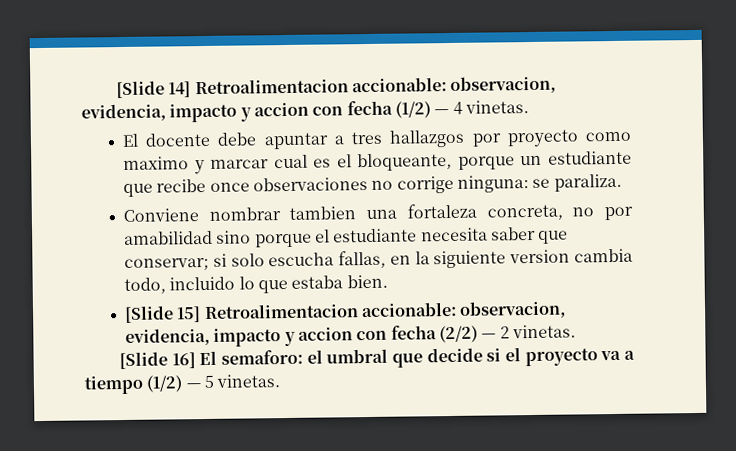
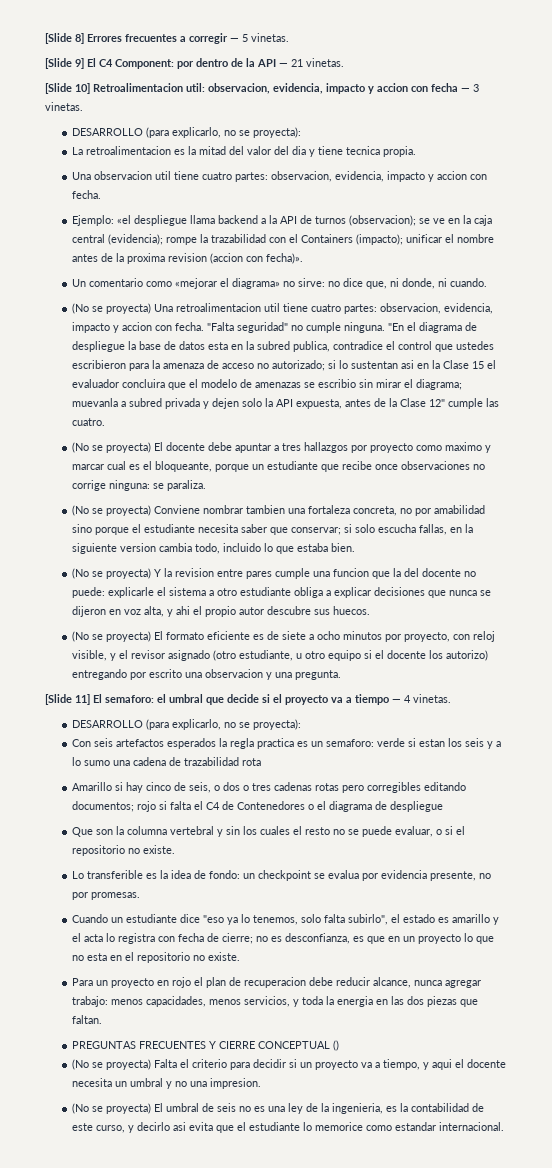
- [Slide 14] Retroalimentacion accionable: observacion, evidencia, impacto y accion con fecha (1/2) — 4 vinetas.
- El docente debe apuntar a tres hallazgos por proyecto como maximo y marcar cual es el bloqueante, porque un estudiante que recibe once observaciones no corrige ninguna: se paraliza.
+ [Slide 8] Errores frecuentes a corregir — 5 vinetas.
+ [Slide 9] El C4 Component: por dentro de la API — 21 vinetas.
+ [Slide 10] Retroalimentacion util: observacion, evidencia, impacto y accion con fecha — 3 vinetas.
+ DESARROLLO (para explicarlo, no se proyecta):
+ La retroalimentacion es la mitad del valor del dia y tiene tecnica propia.
+ Una observacion util tiene cuatro partes: observacion, evidencia, impacto y accion con fecha.
+ Ejemplo: «el despliegue llama backend a la API de turnos (observacion); se ve en la caja central (evidencia); rompe la trazabilidad con el Containers (impacto); unificar el nombre antes de la proxima revision (accion con fecha)».
+ Un comentario como «mejorar el diagrama» no sirve: no dice que, ni donde, ni cuando.
+ (No se proyecta) Una retroalimentacion util tiene cuatro partes: observacion, evidencia, impacto y accion con fecha. "Falta seguridad" no cumple ninguna. "En el diagrama de despliegue la base de datos esta en la subred publica, contradice el control que ustedes escribieron para la amenaza de acceso no autorizado; si lo sustentan asi en la Clase 15 el evaluador concluira que el modelo de amenazas se escribio sin mirar el diagrama; muevanla a subred privada y dejen solo la API expuesta, antes de la Clase 12" cumple las cuatro.
+ (No se proyecta) El docente debe apuntar a tres hallazgos por proyecto como maximo y marcar cual es el bloqueante, porque un estudiante que recibe once observaciones no corrige ninguna: se paraliza.
- Conviene nombrar tambien una fortaleza concreta, no por amabilidad sino porque el estudiante necesita saber que conservar; si solo escucha fallas, en la siguiente version cambia todo, incluido lo que estaba bien.
+ (No se proyecta) Conviene nombrar tambien una fortaleza concreta, no por amabilidad sino porque el estudiante necesita saber que conservar; si solo escucha fallas, en la siguiente version cambia todo, incluido lo que estaba bien.
- [Slide 15] Retroalimentacion accionable: observacion, evidencia, impacto y accion con fecha (2/2) — 2 vinetas.
- [Slide 16] El semaforo: el umbral que decide si el proyecto va a tiempo (1/2) — 5 vinetas.
+ (No se proyecta) Y la revision entre pares cumple una funcion que la del docente no puede: explicarle el sistema a otro estudiante obliga a explicar decisiones que nunca se dijeron en voz alta, y ahi el propio autor descubre sus huecos.
+ (No se proyecta) El formato eficiente es de siete a ocho minutos por proyecto, con reloj visible, y el revisor asignado (otro estudiante, u otro equipo si el docente los autorizo) entregando por escrito una observacion y una pregunta.
+ [Slide 11] El semaforo: el umbral que decide si el proyecto va a tiempo — 4 vinetas.
+ DESARROLLO (para explicarlo, no se proyecta):
+ Con seis artefactos esperados la regla practica es un semaforo: verde si estan los seis y a lo sumo una cadena de trazabilidad rota
+ Amarillo si hay cinco de seis, o dos o tres cadenas rotas pero corregibles editando documentos; rojo si falta el C4 de Contenedores o el diagrama de despliegue
+ Que son la columna vertebral y sin los cuales el resto no se puede evaluar, o si el repositorio no existe.
+ Lo transferible es la idea de fondo: un checkpoint se evalua por evidencia presente, no por promesas.
+ Cuando un estudiante dice "eso ya lo tenemos, solo falta subirlo", el estado es amarillo y el acta lo registra con fecha de cierre; no es desconfianza, es que en un proyecto lo que no esta en el repositorio no existe.
+ Para un proyecto en rojo el plan de recuperacion debe reducir alcance, nunca agregar trabajo: menos capacidades, menos servicios, y toda la energia en las dos piezas que faltan.
+ PREGUNTAS FRECUENTES Y CIERRE CONCEPTUAL ()
+ (No se proyecta) Falta el criterio para decidir si un proyecto va a tiempo, y aqui el docente necesita un umbral y no una impresion.
+ (No se proyecta) El umbral de seis no es una ley de la ingenieria, es la contabilidad de este curso, y decirlo asi evita que el estudiante lo memorice como estandar internacional.

